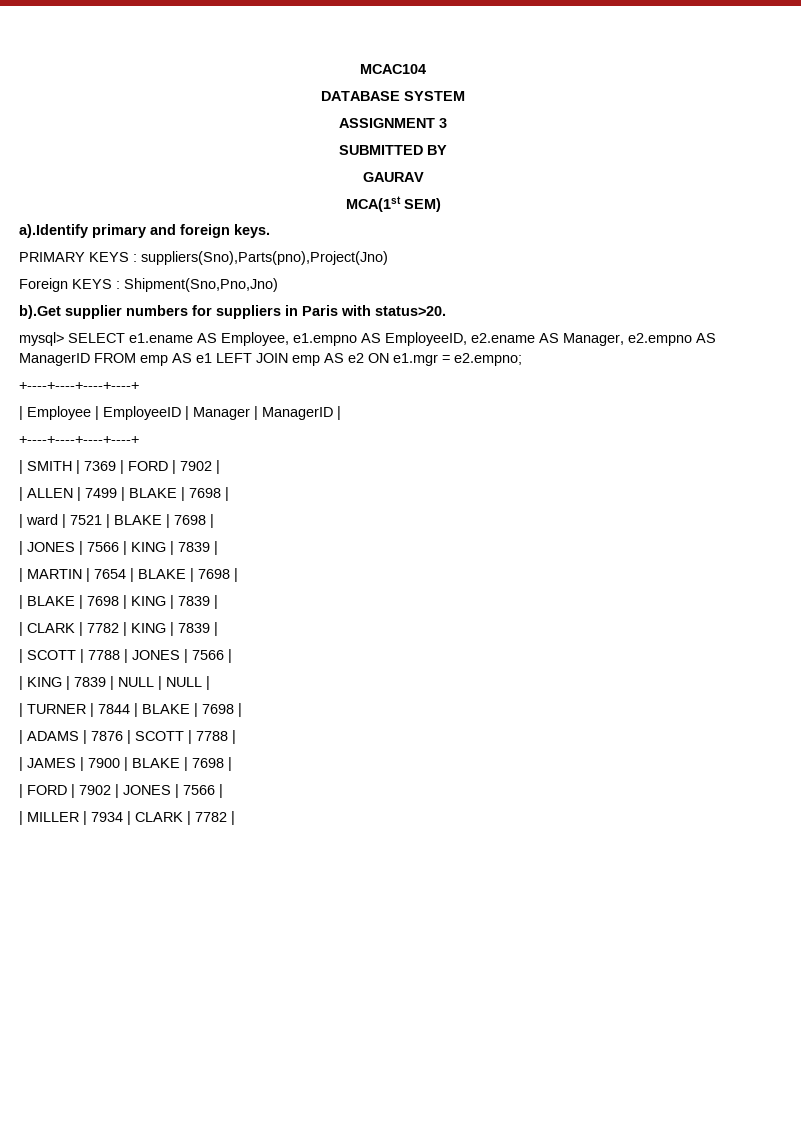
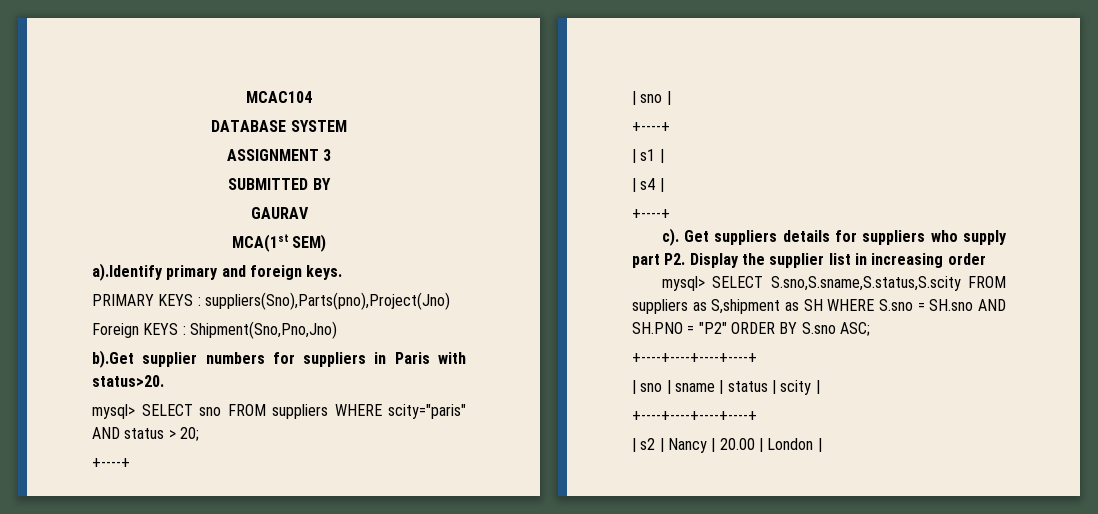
- mysql> SELECT e1.ename AS Employee, e1.empno AS EmployeeID, e2.ename AS Manager, e2.empno AS ManagerID FROM emp AS e1 LEFT JOIN emp AS e2 ON e1.mgr = e2.empno;
+ mysql> SELECT sno FROM suppliers WHERE scity="paris" AND status > 20;
+ +----+
+ | sno |
+ +----+
+ | s1 |
+ | s4 |
+ +----+
+ c). Get suppliers details for suppliers who supply part P2. Display the supplier list in increasing order
+ mysql> SELECT S.sno,S.sname,S.status,S.scity FROM suppliers as S,shipment as SH WHERE S.sno = SH.sno AND SH.PNO = "P2" ORDER BY S.sno ASC;
  +----+----+----+----+
- | Employee | EmployeeID | Manager | ManagerID |
+ | sno | sname | status | scity |
  +----+----+----+----+
- | SMITH | 7369 | FORD | 7902 |
- | ALLEN | 7499 | BLAKE | 7698 |
- | ward | 7521 | BLAKE | 7698 |
- | JONES | 7566 | KING | 7839 |
- | MARTIN | 7654 | BLAKE | 7698 |
- | BLAKE | 7698 | KING | 7839 |
- | CLARK | 7782 | KING | 7839 |
- | SCOTT | 7788 | JONES | 7566 |
- | KING | 7839 | NULL | NULL |
- | TURNER | 7844 | BLAKE | 7698 |
- | ADAMS | 7876 | SCOTT | 7788 |
- | JAMES | 7900 | BLAKE | 7698 |
- | FORD | 7902 | JONES | 7566 |
- | MILLER | 7934 | CLARK | 7782 |
+ | s2 | Nancy | 20.00 | London |

